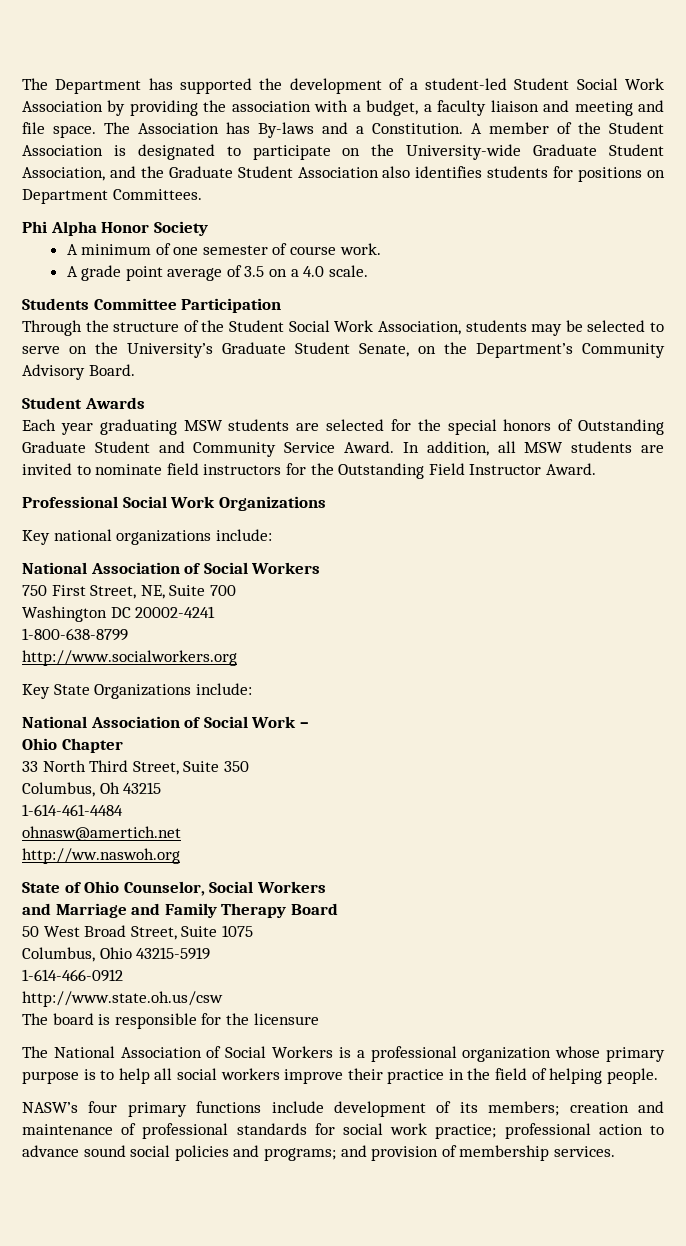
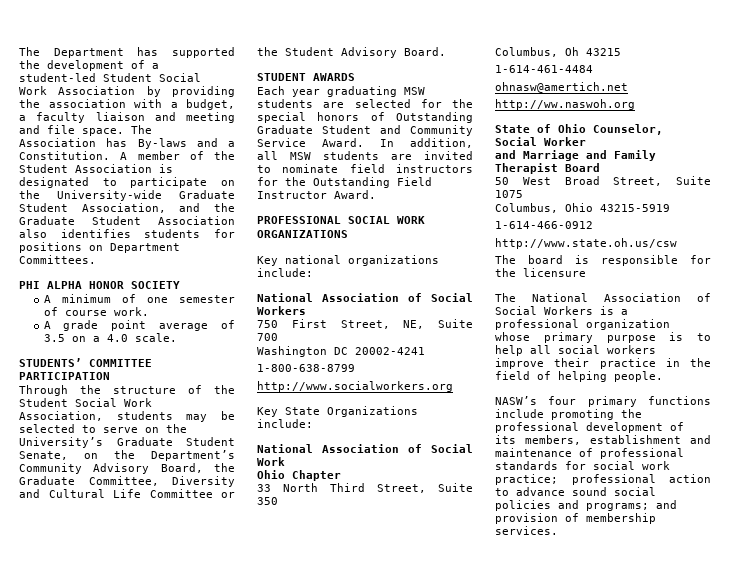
- Phi Alpha Honor Society
+ PHI ALPHA HONOR SOCIETY
- Students Committee Participation
+ STUDENTS’ COMMITTEE PARTICIPATION
- Through the structure of the Student Social Work Association, students may be selected to serve on the University’s Graduate Student Senate, on the Department’s Community Advisory Board.
+ Through the structure of the Student Social Work Association, students may be selected to serve on the University’s Graduate Student Senate, on the Department’s Community Advisory Board, the Graduate Committee, Diversity and Cultural Life Committee or the Student Advisory Board.
- Student Awards
+ STUDENT AWARDS
- Professional Social Work Organizations
+ PROFESSIONAL SOCIAL WORK ORGANIZATIONS
- National Association of Social Work –
+ National Association of Social Work
- State of Ohio Counselor, Social Workers
+ State of Ohio Counselor, Social Worker
- and Marriage and Family Therapy Board
+ and Marriage and Family Therapist Board
- NASW’s four primary functions include development of its members; creation and maintenance of professional standards for social work practice; professional action to advance sound social policies and programs; and provision of membership services.
+ NASW’s four primary functions include promoting the professional development of its members, establishment and maintenance of professional standards for social work practice; professional action to advance sound social policies and programs; and provision of membership services.

